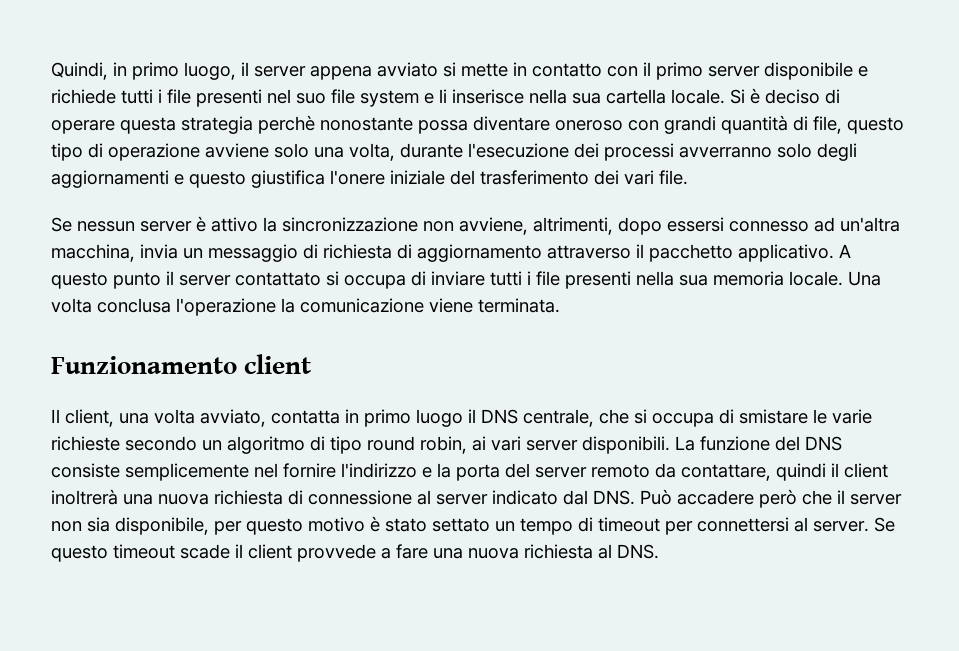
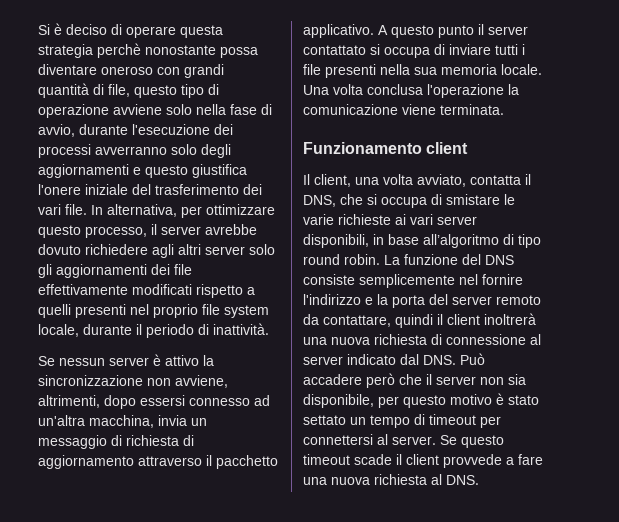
- Quindi, in primo luogo, il server appena avviato si mette in contatto con il primo server disponibile e richiede tutti i file presenti nel suo file system e li inserisce nella sua cartella locale. Si è deciso di operare questa strategia perchè nonostante possa diventare oneroso con grandi quantità di file, questo tipo di operazione avviene solo una volta, durante l'esecuzione dei processi avverranno solo degli aggiornamenti e questo giustifica l'onere iniziale del trasferimento dei vari file.
+ Si è deciso di operare questa strategia perchè nonostante possa diventare oneroso con grandi quantità di file, questo tipo di operazione avviene solo nella fase di avvio, durante l'esecuzione dei processi avverranno solo degli aggiornamenti e questo giustifica l'onere iniziale del trasferimento dei vari file. In alternativa, per ottimizzare questo processo, il server avrebbe dovuto richiedere agli altri server solo gli aggiornamenti dei file effettivamente modificati rispetto a quelli presenti nel proprio file system locale, durante il periodo di inattività.
- Il client, una volta avviato, contatta in primo luogo il DNS centrale, che si occupa di smistare le varie richieste secondo un algoritmo di tipo round robin, ai vari server disponibili.
+ Il client, una volta avviato, contatta il DNS, che si occupa di smistare le varie richieste ai vari server disponibili, in base all’algoritmo di tipo round robin.

